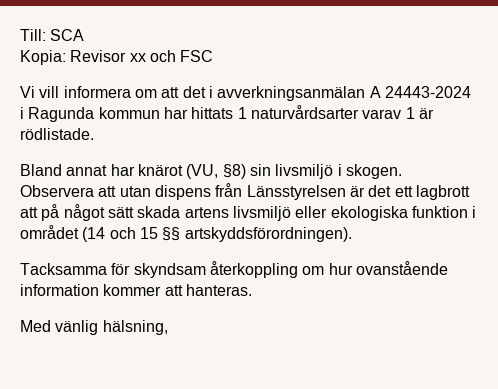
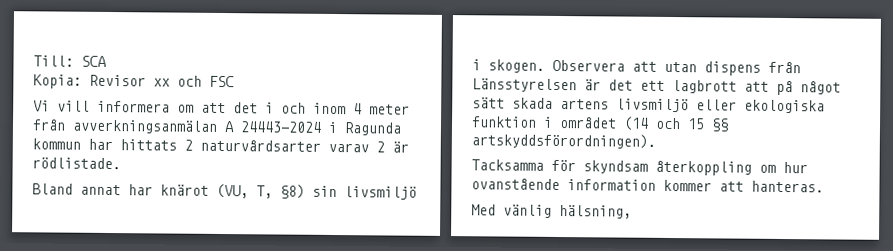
- Vi vill informera om att det i avverkningsanmälan A 24443-2024 i Ragunda kommun har hittats 1 naturvårdsarter varav 1 är rödlistade.
+ Vi vill informera om att det i och inom 4 meter från avverkningsanmälan A 24443-2024 i Ragunda kommun har hittats 2 naturvårdsarter varav 2 är rödlistade.
- Bland annat har knärot (VU, §8) sin livsmiljö i skogen.
+ Bland annat har knärot (VU, T, §8) sin livsmiljö i skogen.

